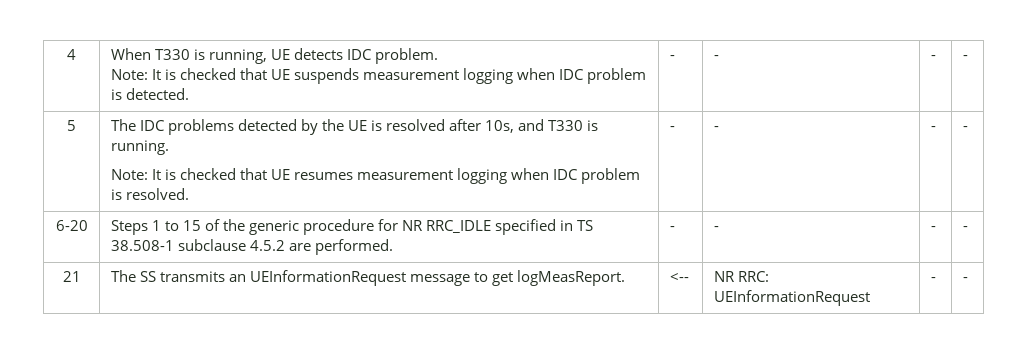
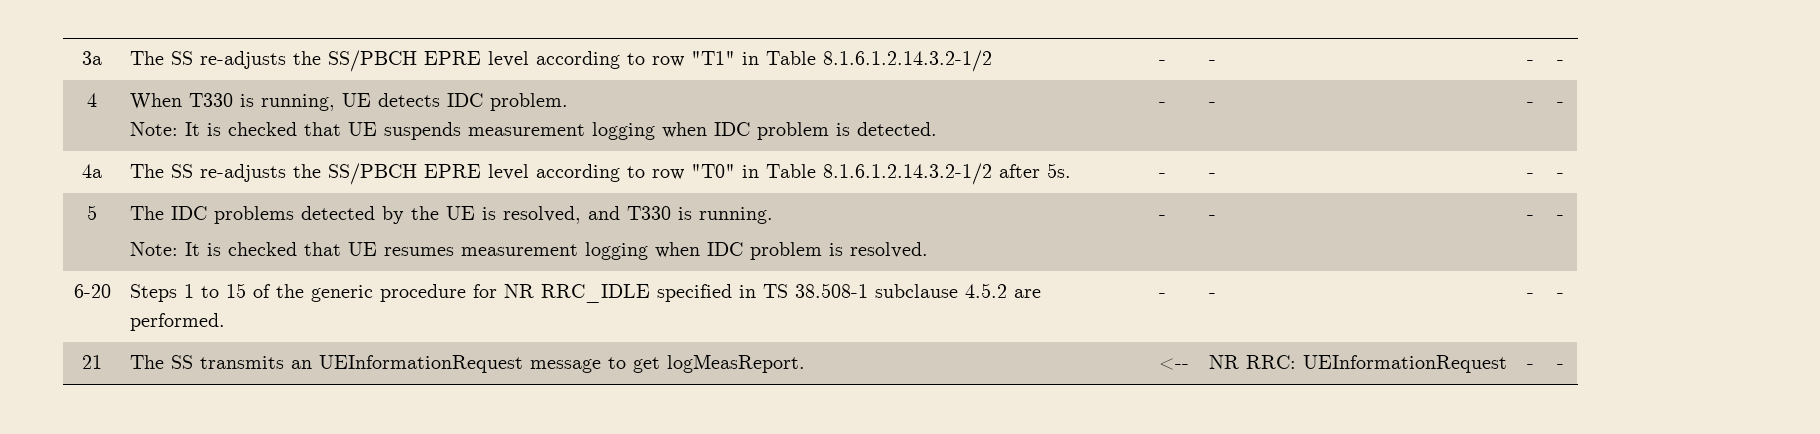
+ 3a | The SS re-adjusts the SS/PBCH EPRE level according to row "T1" in Table 8.1.6.1.2.14.3.2-1/2 | - | - | - | -
+ 4a | The SS re-adjusts the SS/PBCH EPRE level according to row "T0" in Table 8.1.6.1.2.14.3.2-1/2 after 5s. | - | - | - | -
- 5 | The IDC problems detected by the UE is resolved after 10s, and T330 is running.
+ 5 | The IDC problems detected by the UE is resolved, and T330 is running.

